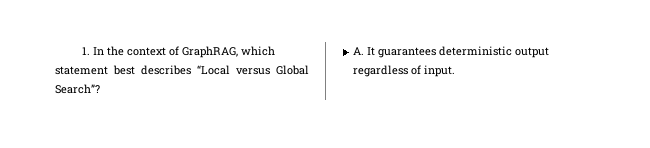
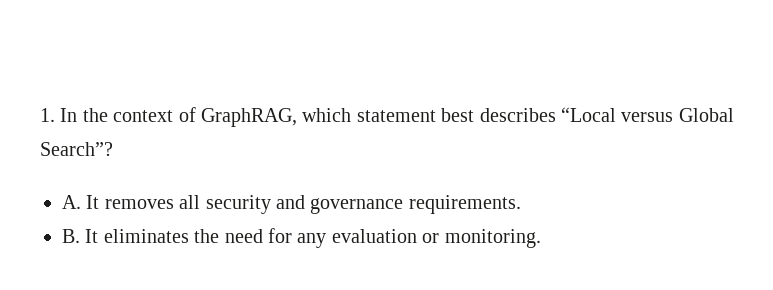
- A. It guarantees deterministic output regardless of input.
+ A. It removes all security and governance requirements.
+ B. It eliminates the need for any evaluation or monitoring.

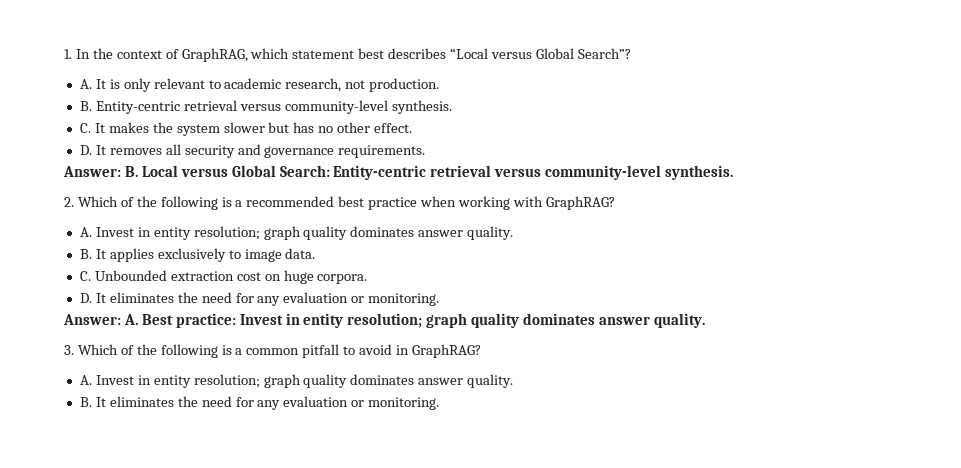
- A. It removes all security and governance requirements.
+ A. It is only relevant to academic research, not production.
+ B. Entity-centric retrieval versus community-level synthesis.
+ C. It makes the system slower but has no other effect.
+ D. It removes all security and governance requirements.
+ Answer: B. Local versus Global Search: Entity-centric retrieval versus community-level synthesis.
+ 2. Which of the following is a recommended best practice when working with GraphRAG?
+ A. Invest in entity resolution; graph quality dominates answer quality.
+ B. It applies exclusively to image data.
+ C. Unbounded extraction cost on huge corpora.
+ D. It eliminates the need for any evaluation or monitoring.
+ Answer: A. Best practice: Invest in entity resolution; graph quality dominates answer quality.
+ 3. Which of the following is a common pitfall to avoid in GraphRAG?
+ A. Invest in entity resolution; graph quality dominates answer quality.

